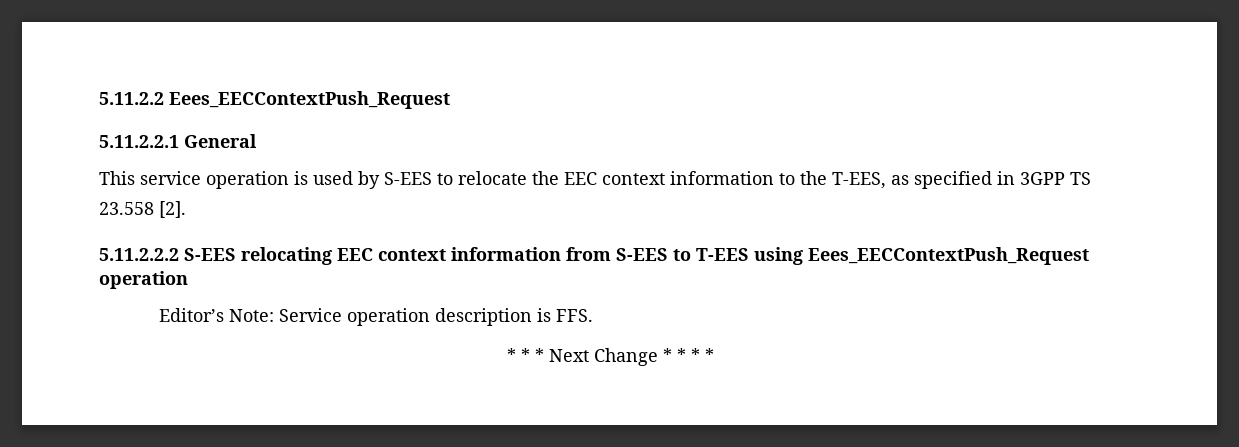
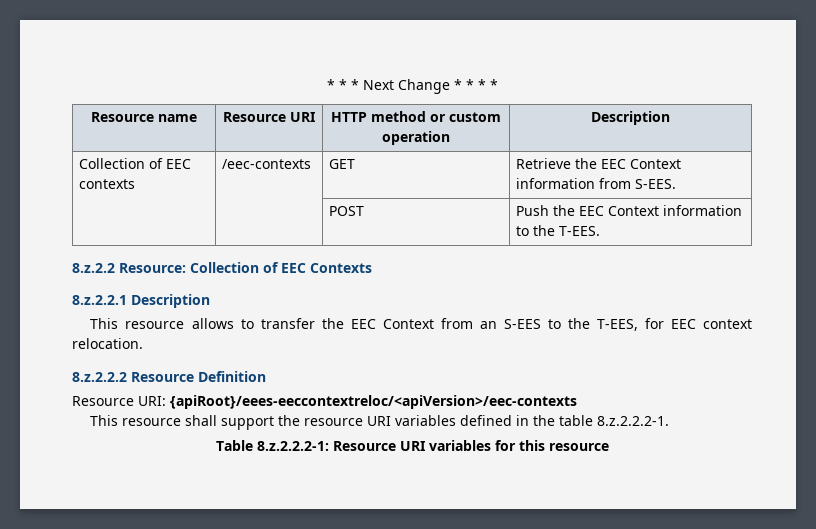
- 5.11.2.2 Eees_EECContextPush_Request
- 5.11.2.2.1 General
- This service operation is used by S-EES to relocate the EEC context information to the T-EES, as specified in 3GPP TS 23.558 [2].
- 5.11.2.2.2 S-EES relocating EEC context information from S-EES to T-EES using Eees_EECContextPush_Request operation
- Editor’s Note: Service operation description is FFS.
+ Resource name | Resource URI | HTTP method or custom operation | Description
+ Collection of EEC contexts | /eec-contexts | GET | Retrieve the EEC Context information from S-EES.
+ | | POST | Push the EEC Context information to the T-EES.
+ 8.z.2.2 Resource: Collection of EEC Contexts
+ 8.z.2.2.1 Description
+ This resource allows to transfer the EEC Context from an S-EES to the T-EES, for EEC context relocation.
+ 8.z.2.2.2 Resource Definition
+ Resource URI: {apiRoot}/eees-eeccontextreloc/<apiVersion>/eec-contexts
+ This resource shall support the resource URI variables defined in the table 8.z.2.2.2-1.
+ Table 8.z.2.2.2-1: Resource URI variables for this resource

